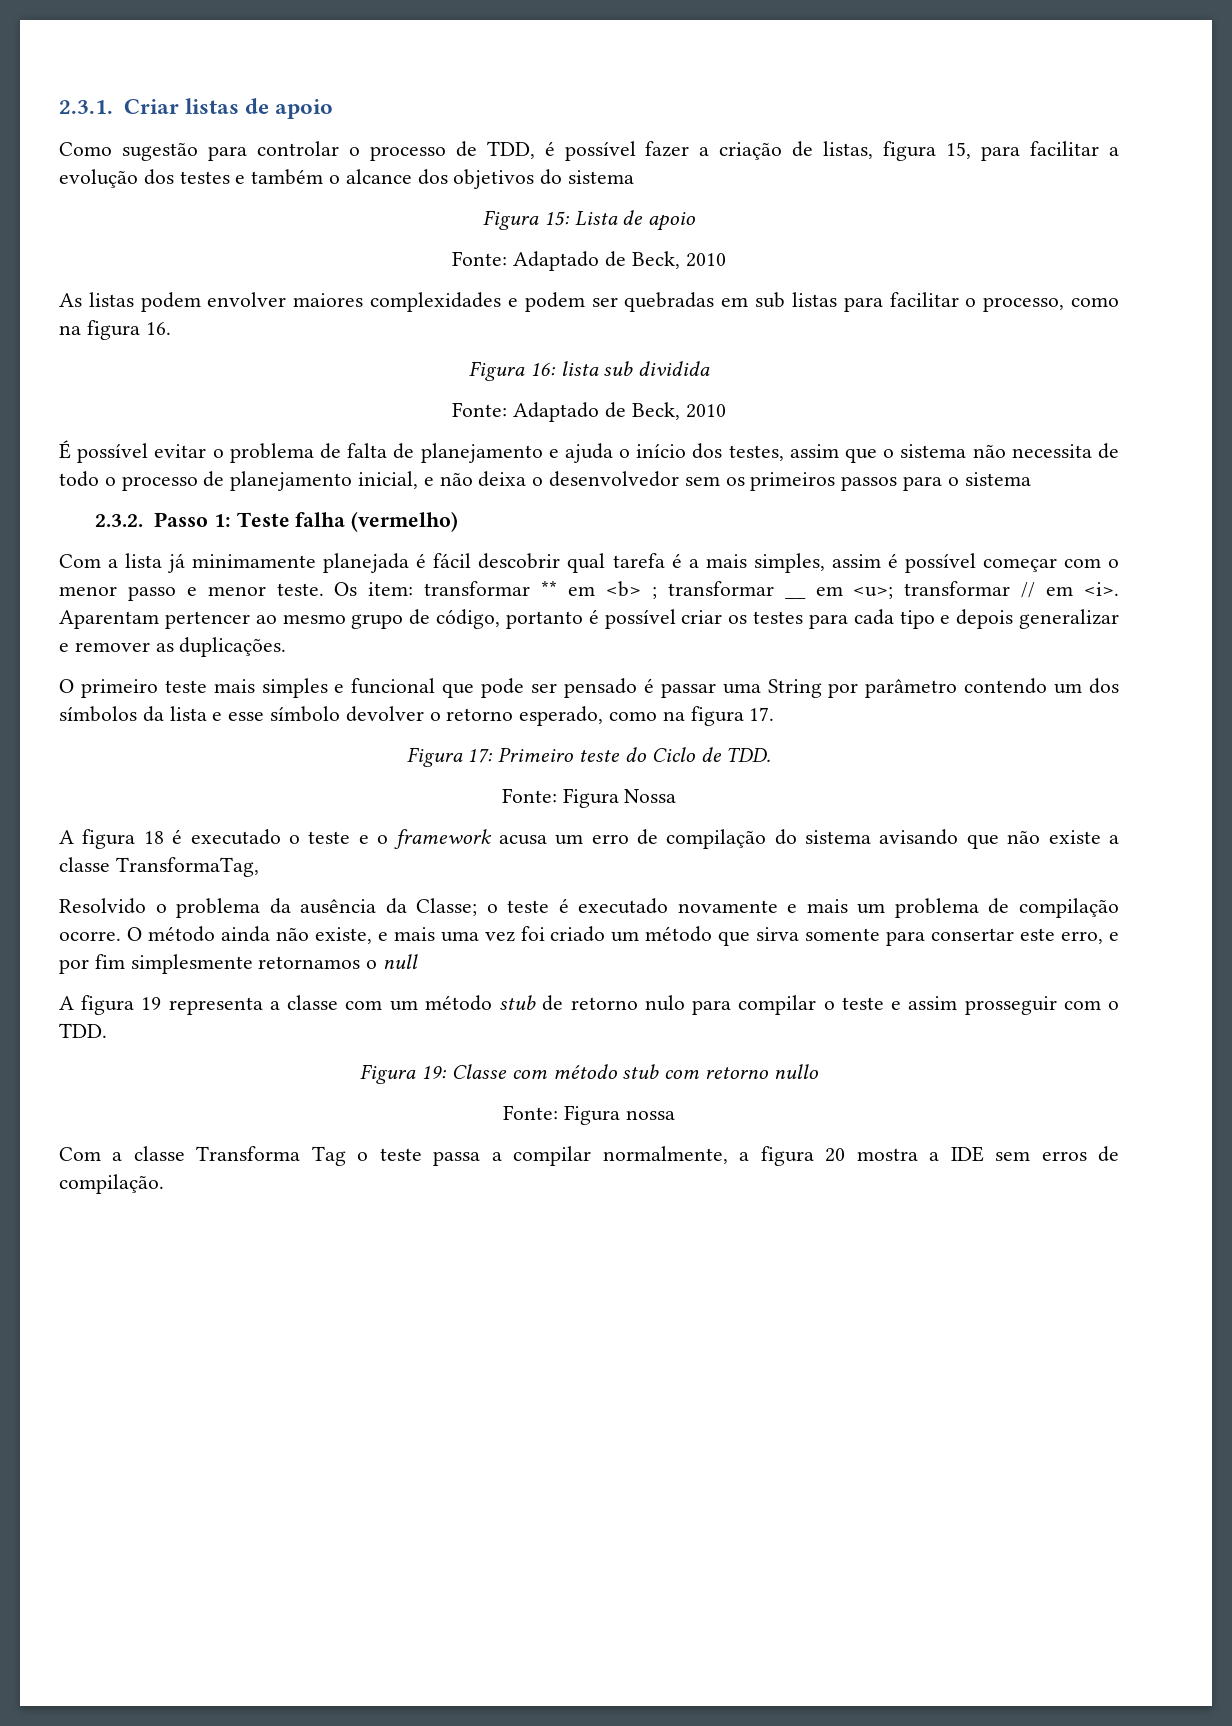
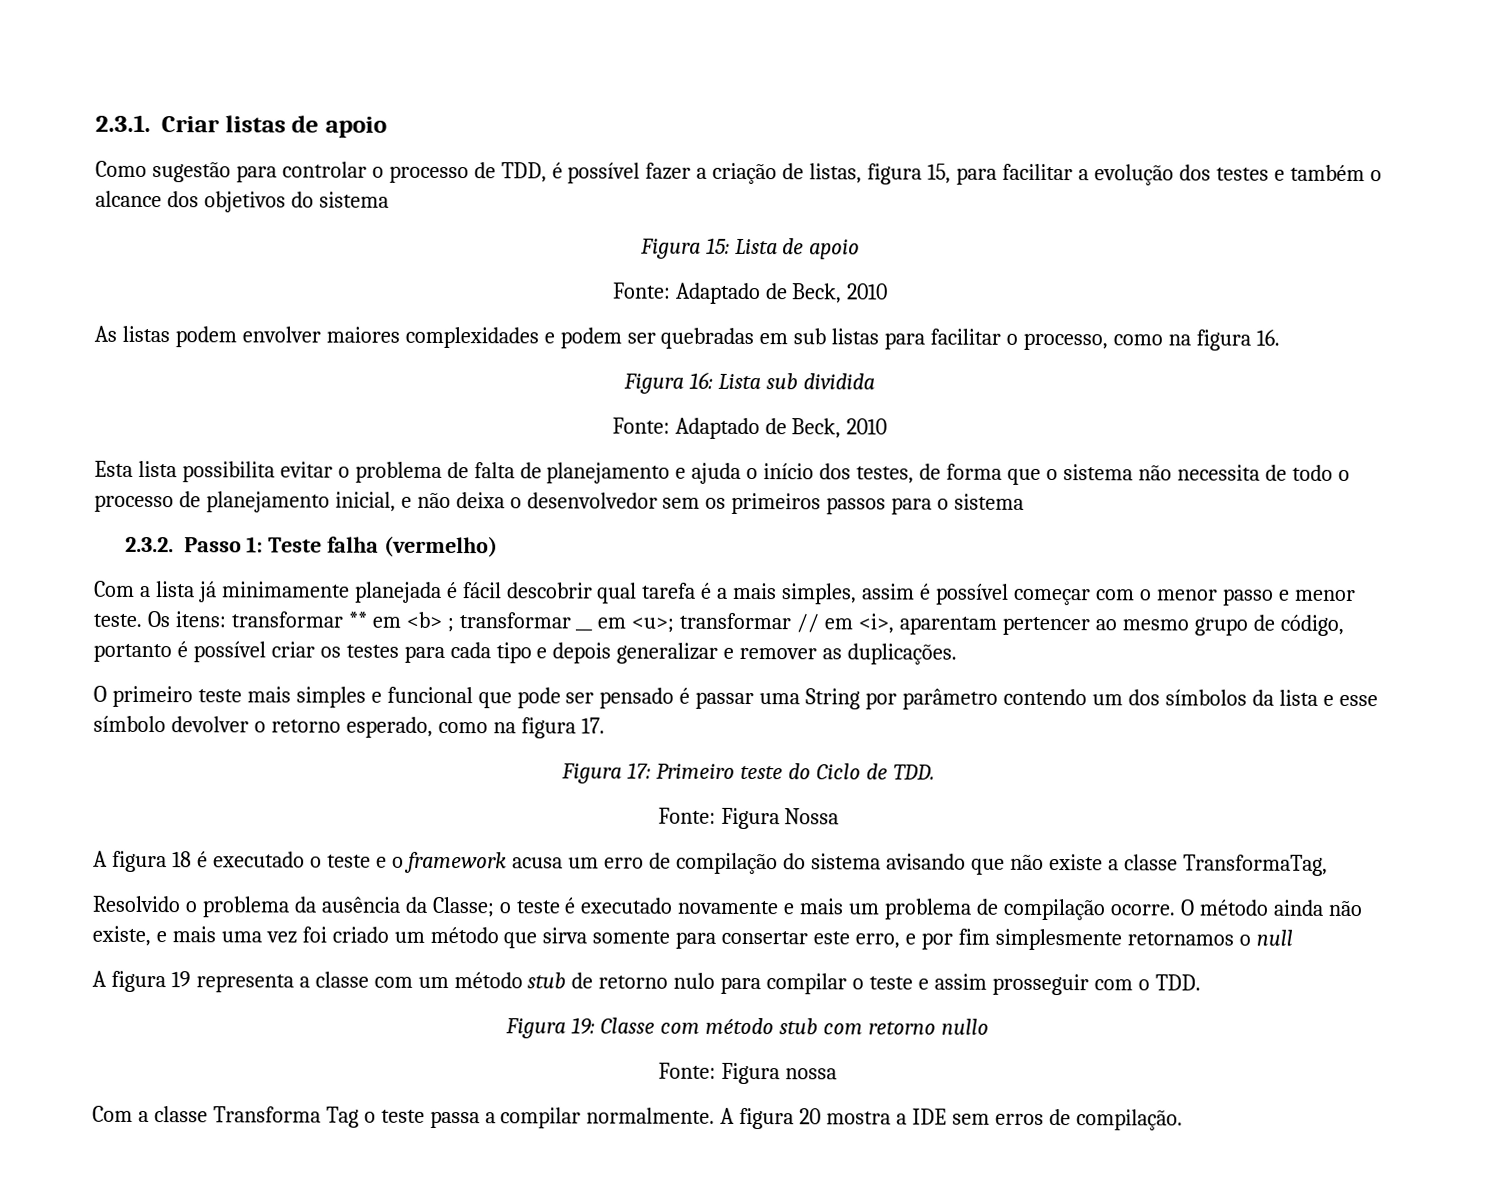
- Figura 16: lista sub dividida
+ Figura 16: Lista sub dividida
- É possível evitar o problema de falta de planejamento e ajuda o início dos testes, assim que o sistema não necessita de todo o processo de planejamento inicial, e não deixa o desenvolvedor sem os primeiros passos para o sistema
+ Esta lista possibilita evitar o problema de falta de planejamento e ajuda o início dos testes, de forma que o sistema não necessita de todo o processo de planejamento inicial, e não deixa o desenvolvedor sem os primeiros passos para o sistema
- Os item: transformar ** em <b> ; transformar __ em <u>; transformar // em <i>. Aparentam pertencer ao mesmo grupo de código, portanto é possível criar os testes para cada tipo e depois generalizar e remover as duplicações.
+ Os itens: transformar ** em <b> ; transformar __ em <u>; transformar // em <i>, aparentam pertencer ao mesmo grupo de código, portanto é possível criar os testes para cada tipo e depois generalizar e remover as duplicações.
- Com a classe Transforma Tag o teste passa a compilar normalmente, a figura 20 mostra a IDE sem erros de compilação.
+ Com a classe Transforma Tag o teste passa a compilar normalmente. A figura 20 mostra a IDE sem erros de compilação.

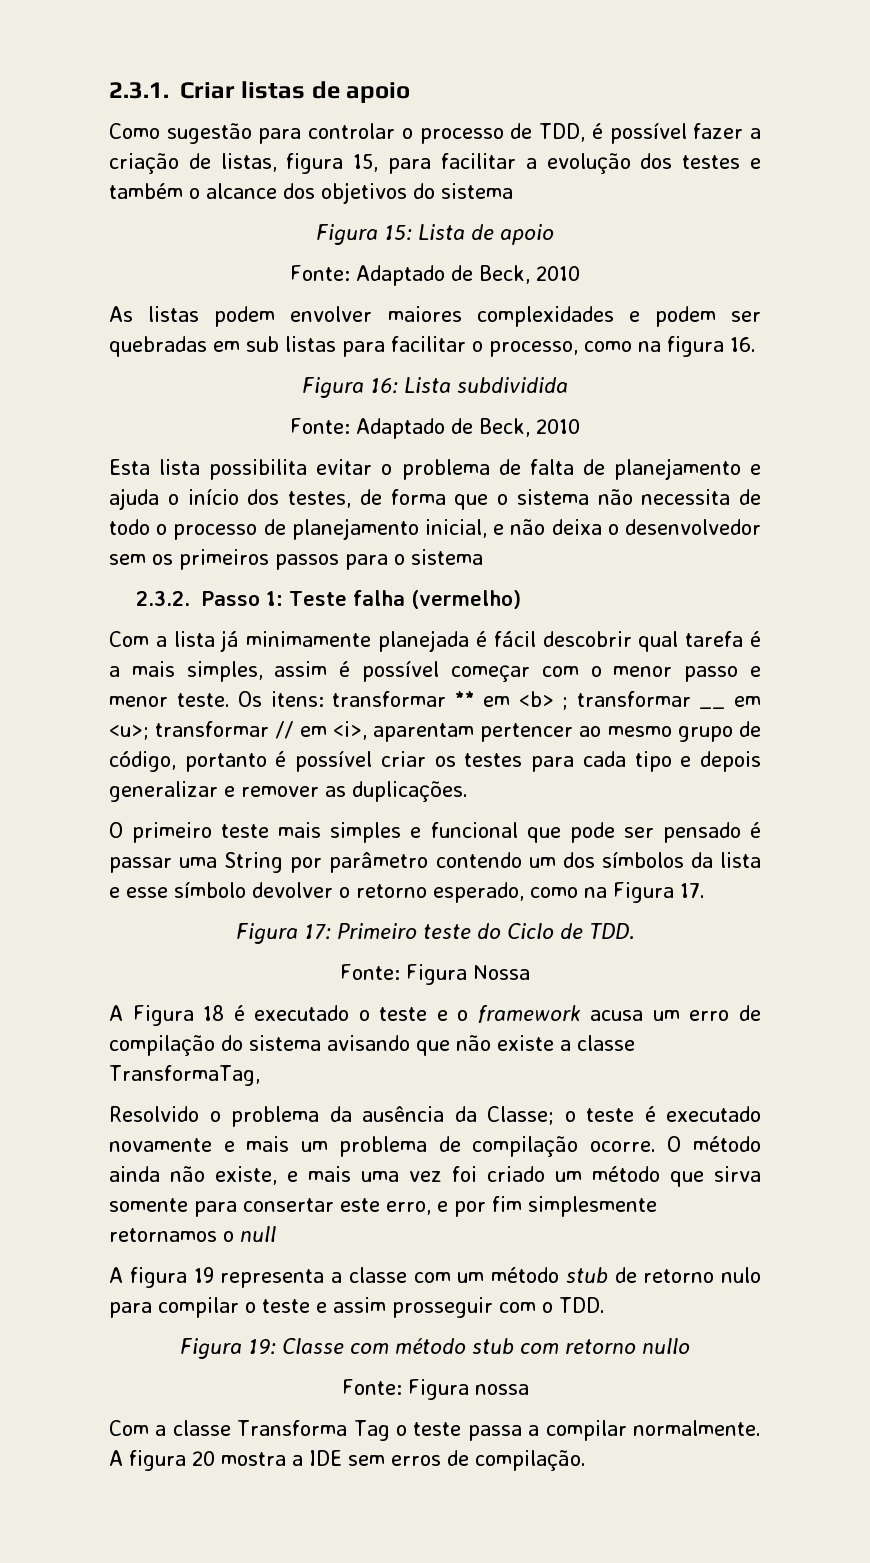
- Figura 16: Lista sub dividida
+ Figura 16: Lista subdividida
- O primeiro teste mais simples e funcional que pode ser pensado é passar uma String por parâmetro contendo um dos símbolos da lista e esse símbolo devolver o retorno esperado, como na figura 17.
+ O primeiro teste mais simples e funcional que pode ser pensado é passar uma String por parâmetro contendo um dos símbolos da lista e esse símbolo devolver o retorno esperado, como na Figura 17.
- A figura 18 é executado o teste e o framework acusa um erro de compilação do sistema avisando que não existe a classe TransformaTag,
+ A Figura 18 é executado o teste e o framework acusa um erro de compilação do sistema avisando que não existe a classe TransformaTag,

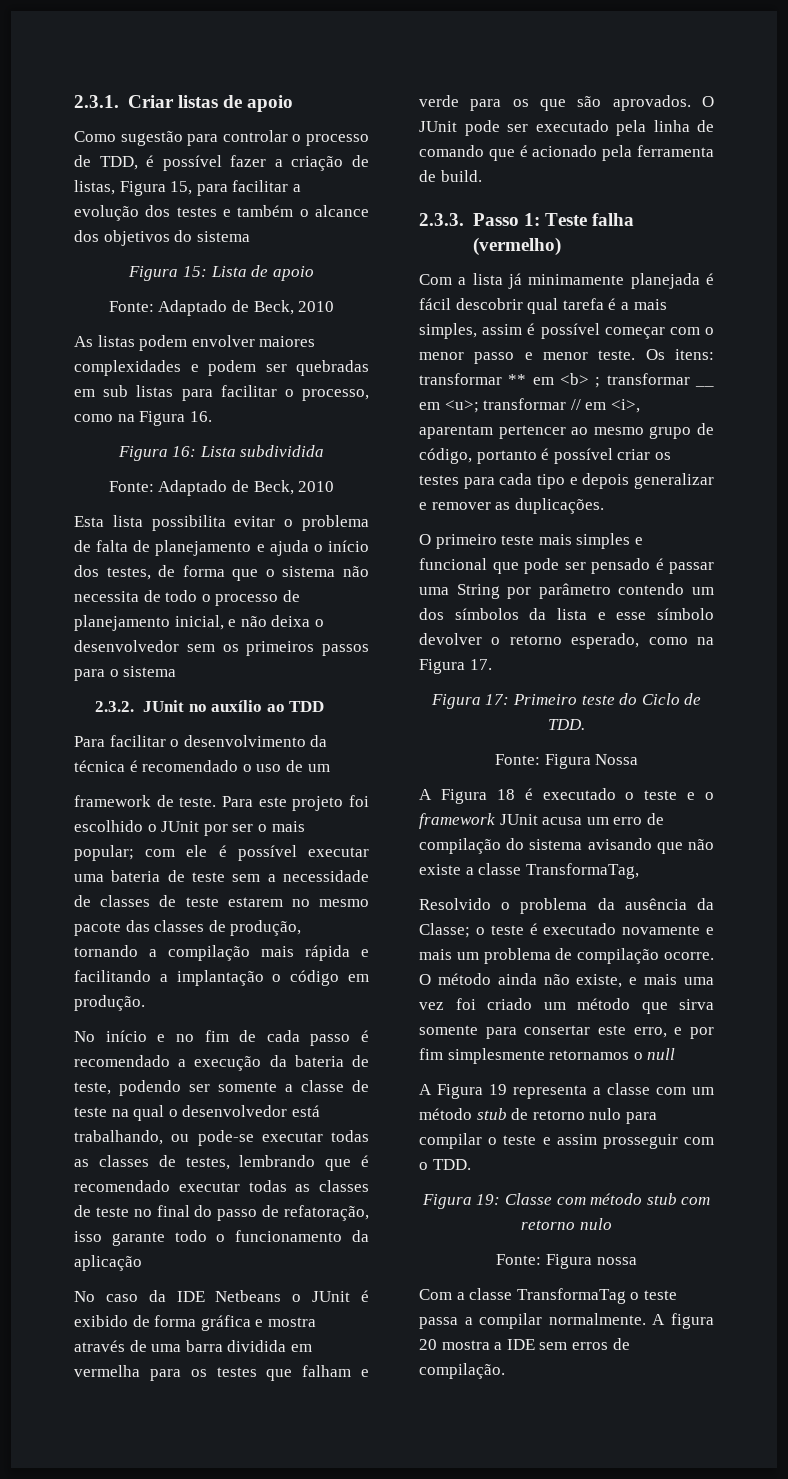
- Como sugestão para controlar o processo de TDD, é possível fazer a criação de listas, figura 15, para facilitar a evolução dos testes e também o alcance dos objetivos do sistema
+ Como sugestão para controlar o processo de TDD, é possível fazer a criação de listas, Figura 15, para facilitar a evolução dos testes e também o alcance dos objetivos do sistema
- As listas podem envolver maiores complexidades e podem ser quebradas em sub listas para facilitar o processo, como na figura 16.
+ As listas podem envolver maiores complexidades e podem ser quebradas em sub listas para facilitar o processo, como na Figura 16.
- 2.3.2. Passo 1: Teste falha (vermelho)
+ 2.3.2. JUnit no auxílio ao TDD
+ Para facilitar o desenvolvimento da técnica é recomendado o uso de um
+ framework de teste. Para este projeto foi escolhido o JUnit por ser o mais popular; com ele é possível executar uma bateria de teste sem a necessidade de classes de teste estarem no mesmo pacote das classes de produção, tornando a compilação mais rápida e facilitando a implantação o código em produção.
+ No início e no fim de cada passo é recomendado a execução da bateria de teste, podendo ser somente a classe de teste na qual o desenvolvedor está trabalhando, ou pode-se executar todas as classes de testes, lembrando que é recomendado executar todas as classes de teste no final do passo de refatoração, isso garante todo o funcionamento da aplicação
+ No caso da IDE Netbeans o JUnit é exibido de forma gráfica e mostra através de uma barra dividida em vermelha para os testes que falham e verde para os que são aprovados. O JUnit pode ser executado pela linha de comando que é acionado pela ferramenta de build.
+ 2.3.3. Passo 1: Teste falha (vermelho)
- A Figura 18 é executado o teste e o framework acusa um erro de compilação do sistema avisando que não existe a classe TransformaTag,
+ A Figura 18 é executado o teste e o framework JUnit acusa um erro de compilação do sistema avisando que não existe a classe TransformaTag,
- A figura 19 representa a classe com um método stub de retorno nulo para compilar o teste e assim prosseguir com o TDD.
+ A Figura 19 representa a classe com um método stub de retorno nulo para compilar o teste e assim prosseguir com o TDD.
- Figura 19: Classe com método stub com retorno nullo
+ Figura 19: Classe com método stub com retorno nulo
- Com a classe Transforma Tag o teste passa a compilar normalmente.
+ Com a classe TransformaTag o teste passa a compilar normalmente.

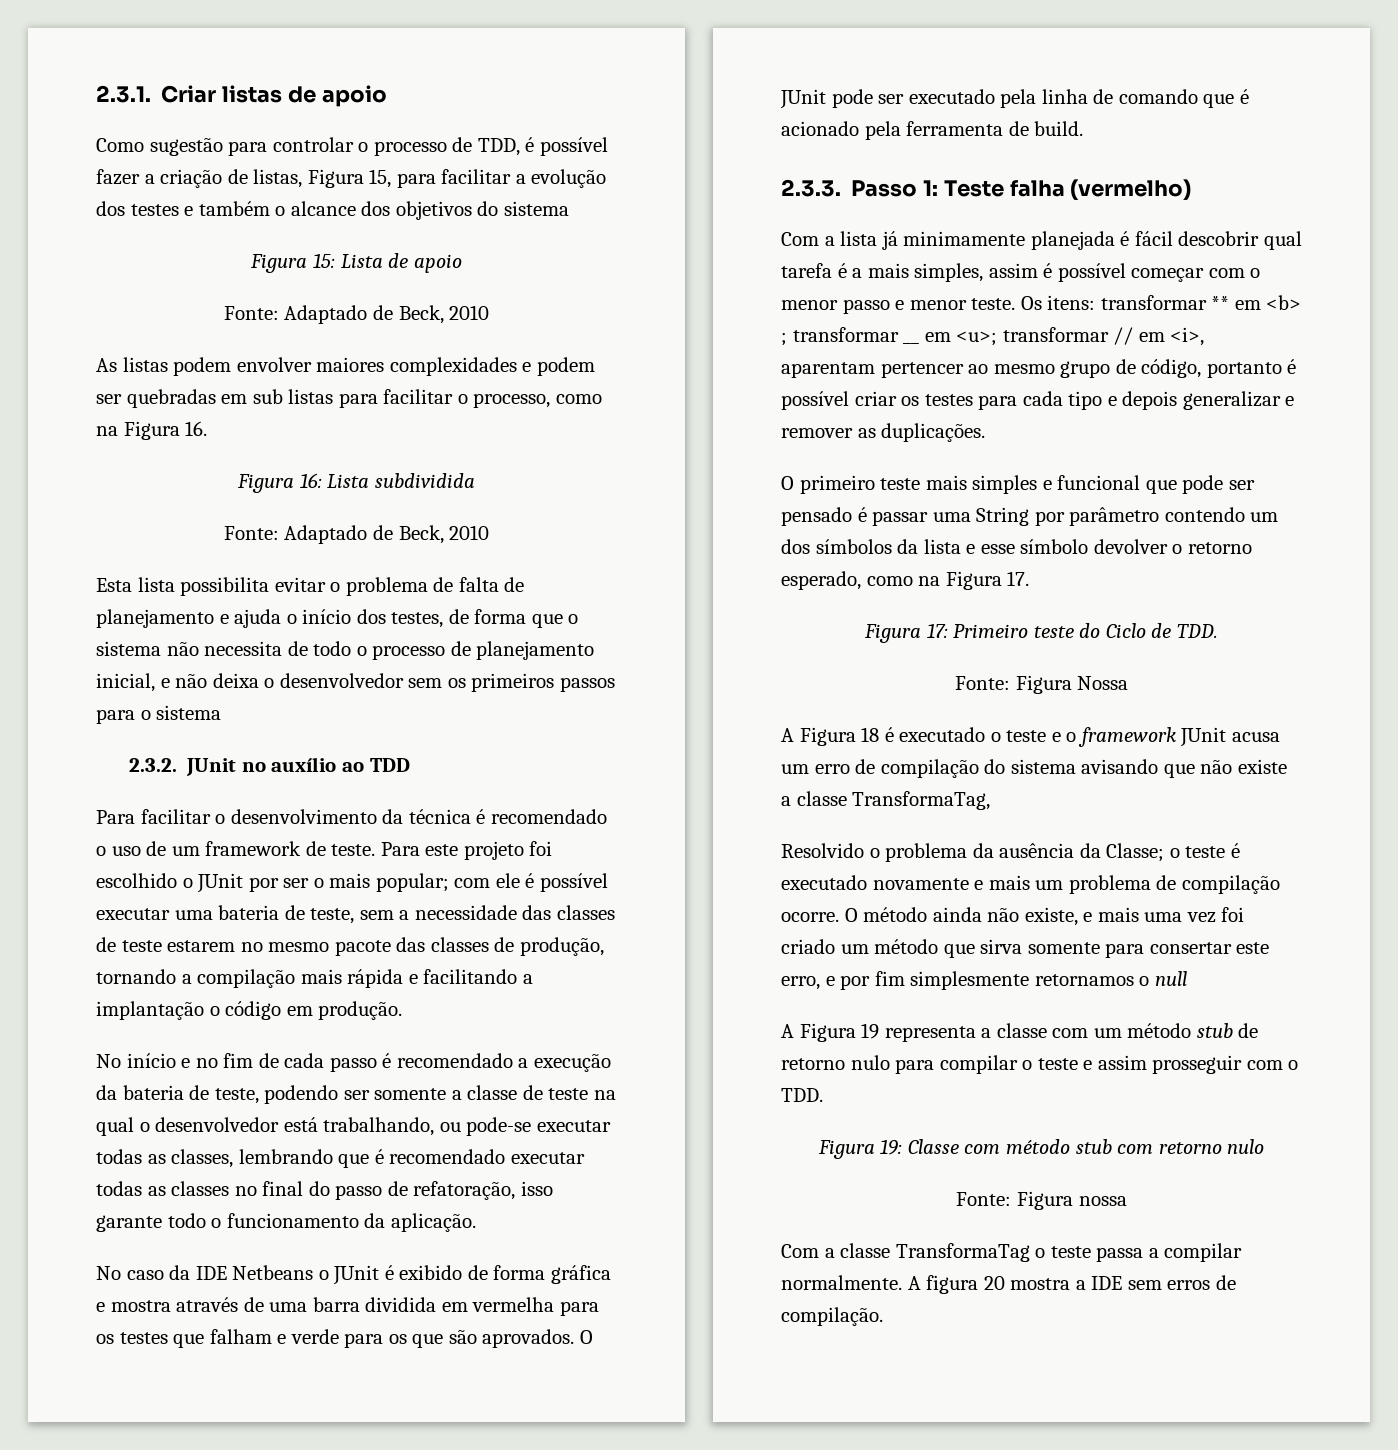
- Para facilitar o desenvolvimento da técnica é recomendado o uso de um
- framework de teste.
+ Para facilitar o desenvolvimento da técnica é recomendado o uso de um framework de teste.
- Para este projeto foi escolhido o JUnit por ser o mais popular; com ele é possível executar uma bateria de teste sem a necessidade de classes de teste estarem no mesmo pacote das classes de produção, tornando a compilação mais rápida e facilitando a implantação o código em produção.
+ Para este projeto foi escolhido o JUnit por ser o mais popular; com ele é possível executar uma bateria de teste, sem a necessidade das classes de teste estarem no mesmo pacote das classes de produção, tornando a compilação mais rápida e facilitando a implantação o código em produção.
- No início e no fim de cada passo é recomendado a execução da bateria de teste, podendo ser somente a classe de teste na qual o desenvolvedor está trabalhando, ou pode-se executar todas as classes de testes, lembrando que é recomendado executar todas as classes de teste no final do passo de refatoração, isso garante todo o funcionamento da aplicação
+ No início e no fim de cada passo é recomendado a execução da bateria de teste, podendo ser somente a classe de teste na qual o desenvolvedor está trabalhando, ou pode-se executar todas as classes, lembrando que é recomendado executar todas as classes no final do passo de refatoração, isso garante todo o funcionamento da aplicação.

